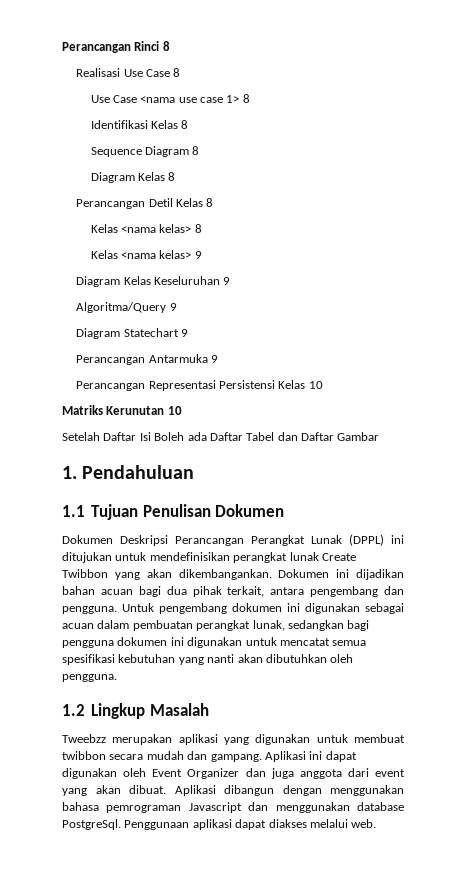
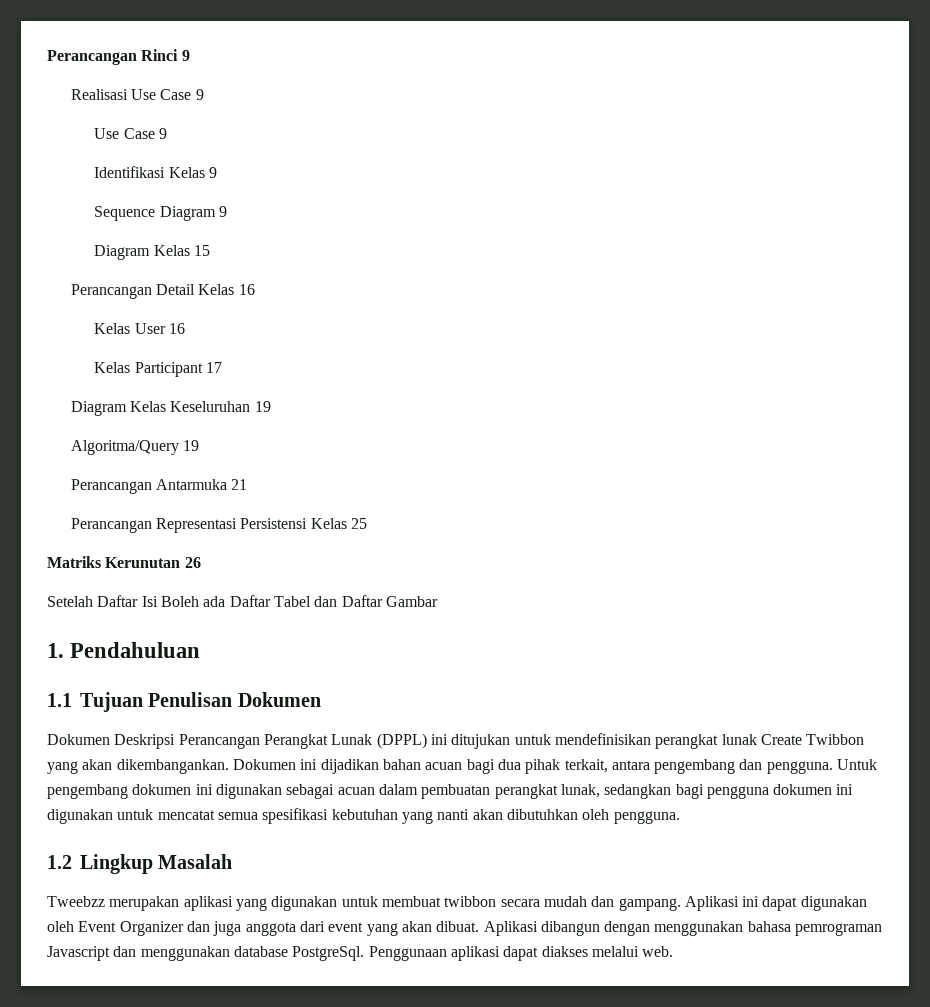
- Perancangan Rinci 8
+ Perancangan Rinci 9
- Realisasi Use Case 8
- Use Case <nama use case 1> 8
+ Realisasi Use Case 9
+ Use Case 9
- Identifikasi Kelas 8
+ Identifikasi Kelas 9
- Sequence Diagram 8
- Diagram Kelas 8
- Perancangan Detil Kelas 8
- Kelas <nama kelas> 8
- Kelas <nama kelas> 9
+ Sequence Diagram 9
+ Diagram Kelas 15
+ Perancangan Detail Kelas 16
+ Kelas User 16
+ Kelas Participant 17
- Diagram Kelas Keseluruhan 9
+ Diagram Kelas Keseluruhan 19
- Algoritma/Query 9
- Diagram Statechart 9
+ Algoritma/Query 19
- Perancangan Antarmuka 9
+ Perancangan Antarmuka 21
- Perancangan Representasi Persistensi Kelas 10
+ Perancangan Representasi Persistensi Kelas 25
- Matriks Kerunutan 10
+ Matriks Kerunutan 26

